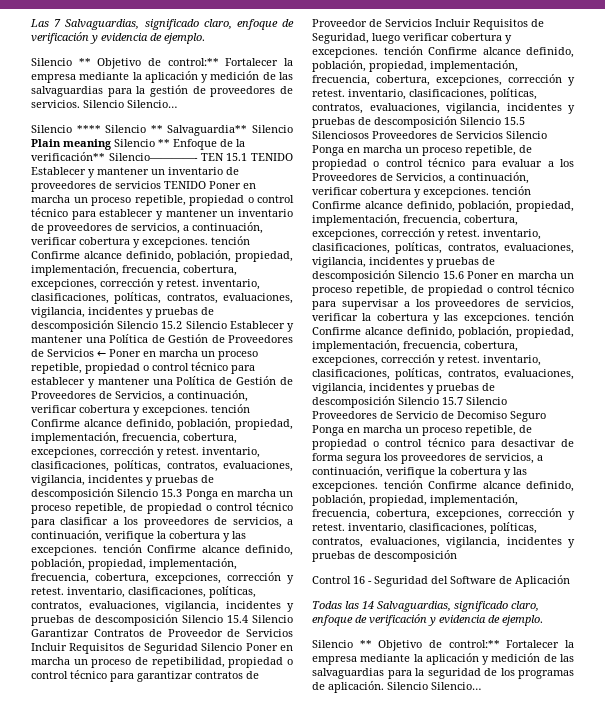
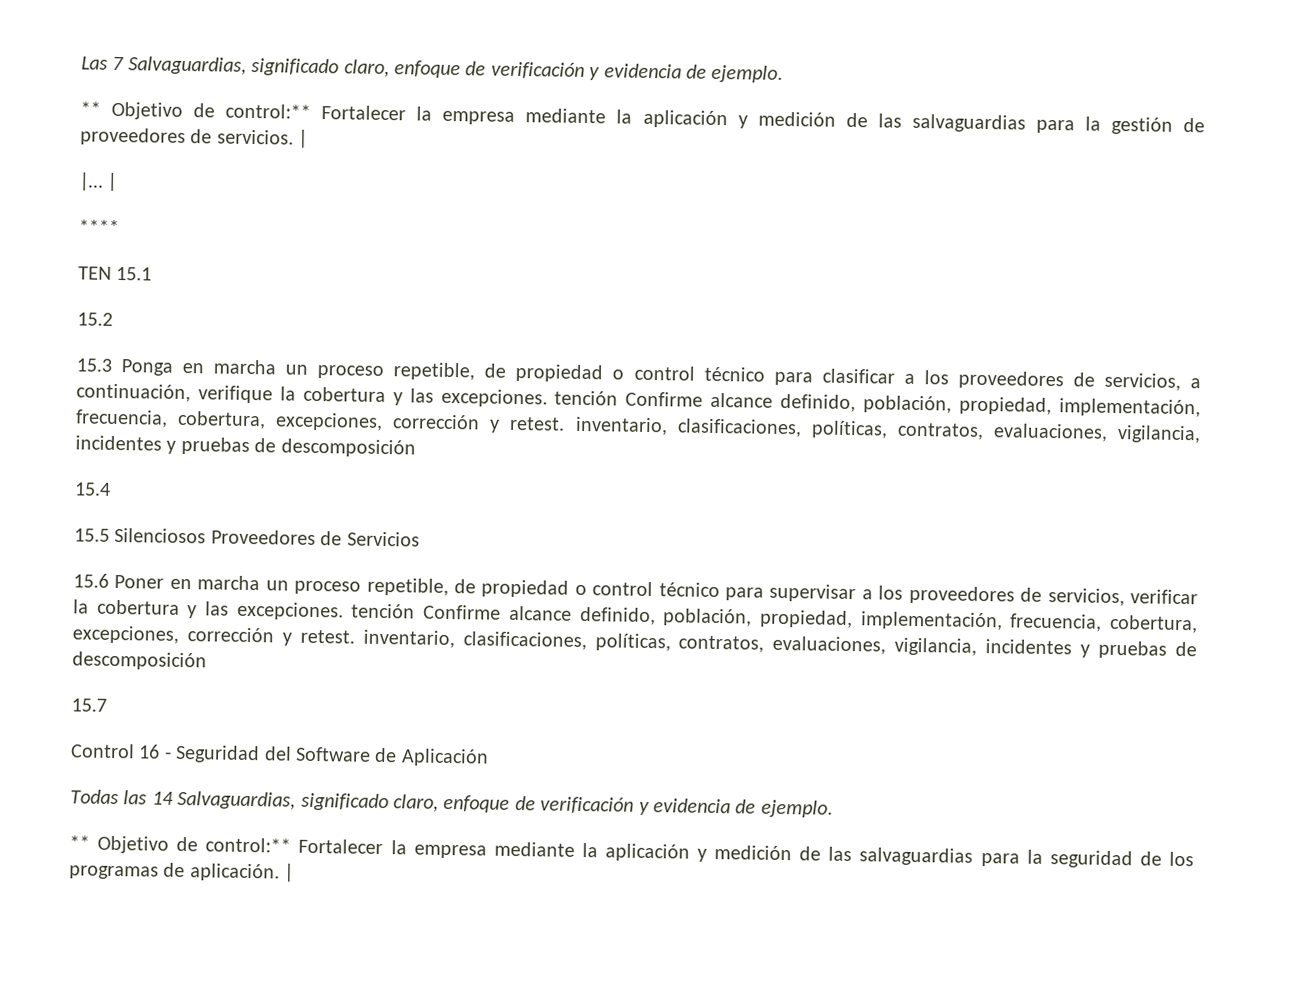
- Silencio ** Objetivo de control:** Fortalecer la empresa mediante la aplicación y medición de las salvaguardias para la gestión de proveedores de servicios. Silencio Silencio…
- Silencio **** Silencio ** Salvaguardia** Silencio Plain meaning Silencio ** Enfoque de la verificación** Silencio————- TEN 15.1 TENIDO Establecer y mantener un inventario de proveedores de servicios TENIDO Poner en marcha un proceso repetible, propiedad o control técnico para establecer y mantener un inventario de proveedores de servicios, a continuación, verificar cobertura y excepciones. tención Confirme alcance definido, población, propiedad, implementación, frecuencia, cobertura, excepciones, corrección y retest. inventario, clasificaciones, políticas, contratos, evaluaciones, vigilancia, incidentes y pruebas de descomposición Silencio 15.2 Silencio Establecer y mantener una Política de Gestión de Proveedores de Servicios ← Poner en marcha un proceso repetible, propiedad o control técnico para establecer y mantener una Política de Gestión de Proveedores de Servicios, a continuación, verificar cobertura y excepciones. tención Confirme alcance definido, población, propiedad, implementación, frecuencia, cobertura, excepciones, corrección y retest. inventario, clasificaciones, políticas, contratos, evaluaciones, vigilancia, incidentes y pruebas de descomposición Silencio 15.3 Ponga en marcha un proceso repetible, de propiedad o control técnico para clasificar a los proveedores de servicios, a continuación, verifique la cobertura y las excepciones. tención Confirme alcance definido, población, propiedad, implementación, frecuencia, cobertura, excepciones, corrección y retest. inventario, clasificaciones, políticas, contratos, evaluaciones, vigilancia, incidentes y pruebas de descomposición Silencio 15.4 Silencio Garantizar Contratos de Proveedor de Servicios Incluir Requisitos de Seguridad Silencio Poner en marcha un proceso de repetibilidad, propiedad o control técnico para garantizar contratos de Proveedor de Servicios Incluir Requisitos de Seguridad, luego verificar cobertura y excepciones. tención Confirme alcance definido, población, propiedad, implementación, frecuencia, cobertura, excepciones, corrección y retest. inventario, clasificaciones, políticas, contratos, evaluaciones, vigilancia, incidentes y pruebas de descomposición Silencio 15.5 Silenciosos Proveedores de Servicios Silencio Ponga en marcha un proceso repetible, de propiedad o control técnico para evaluar a los Proveedores de Servicios, a continuación, verificar cobertura y excepciones. tención Confirme alcance definido, población, propiedad, implementación, frecuencia, cobertura, excepciones, corrección y retest. inventario, clasificaciones, políticas, contratos, evaluaciones, vigilancia, incidentes y pruebas de descomposición Silencio 15.6 Poner en marcha un proceso repetible, de propiedad o control técnico para supervisar a los proveedores de servicios, verificar la cobertura y las excepciones. tención Confirme alcance definido, población, propiedad, implementación, frecuencia, cobertura, excepciones, corrección y retest. inventario, clasificaciones, políticas, contratos, evaluaciones, vigilancia, incidentes y pruebas de descomposición Silencio 15.7 Silencio Proveedores de Servicio de Decomiso Seguro Ponga en marcha un proceso repetible, de propiedad o control técnico para desactivar de forma segura los proveedores de servicios, a continuación, verifique la cobertura y las excepciones. tención Confirme alcance definido, población, propiedad, implementación, frecuencia, cobertura, excepciones, corrección y retest. inventario, clasificaciones, políticas, contratos, evaluaciones, vigilancia, incidentes y pruebas de descomposición
+ ** Objetivo de control:** Fortalecer la empresa mediante la aplicación y medición de las salvaguardias para la gestión de proveedores de servicios. |
+ |… |
+ ****
+ TEN 15.1
+ 15.2
+ 15.3 Ponga en marcha un proceso repetible, de propiedad o control técnico para clasificar a los proveedores de servicios, a continuación, verifique la cobertura y las excepciones. tención Confirme alcance definido, población, propiedad, implementación, frecuencia, cobertura, excepciones, corrección y retest. inventario, clasificaciones, políticas, contratos, evaluaciones, vigilancia, incidentes y pruebas de descomposición
+ 15.4
+ 15.5 Silenciosos Proveedores de Servicios
+ 15.6 Poner en marcha un proceso repetible, de propiedad o control técnico para supervisar a los proveedores de servicios, verificar la cobertura y las excepciones. tención Confirme alcance definido, población, propiedad, implementación, frecuencia, cobertura, excepciones, corrección y retest. inventario, clasificaciones, políticas, contratos, evaluaciones, vigilancia, incidentes y pruebas de descomposición
+ 15.7
- Silencio ** Objetivo de control:** Fortalecer la empresa mediante la aplicación y medición de las salvaguardias para la seguridad de los programas de aplicación. Silencio Silencio…
+ ** Objetivo de control:** Fortalecer la empresa mediante la aplicación y medición de las salvaguardias para la seguridad de los programas de aplicación. |

